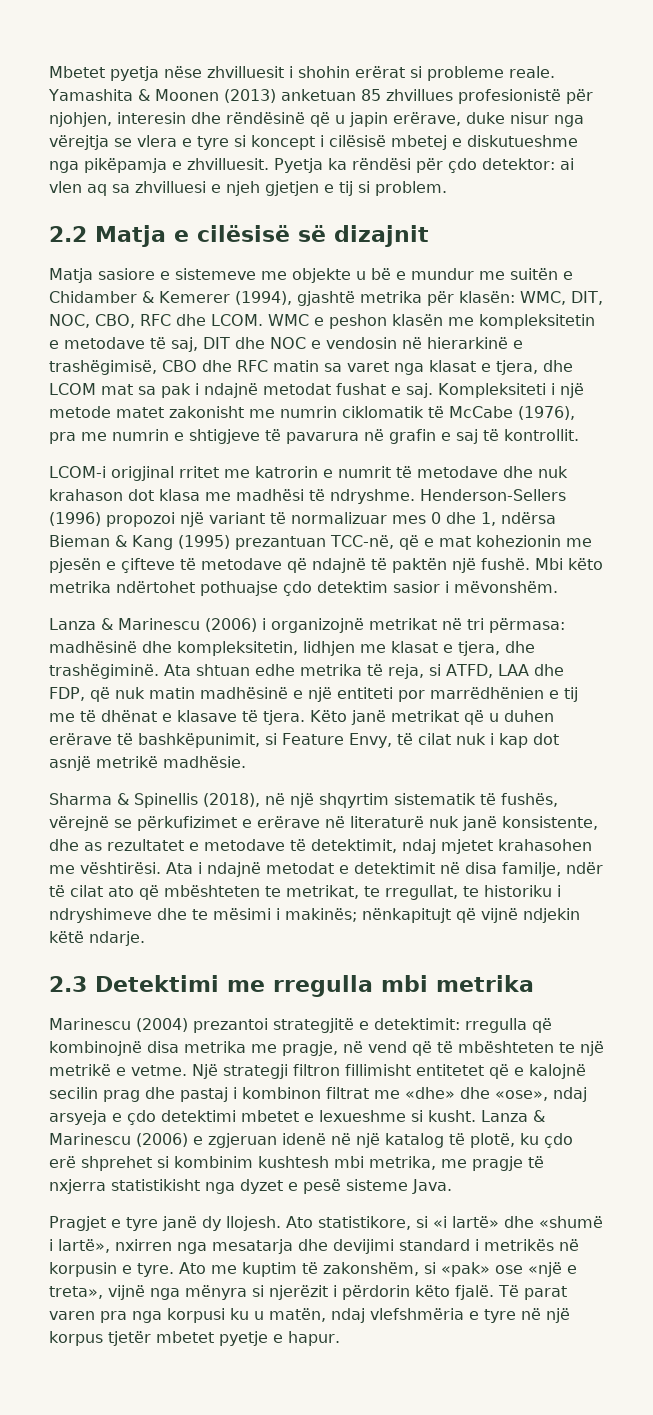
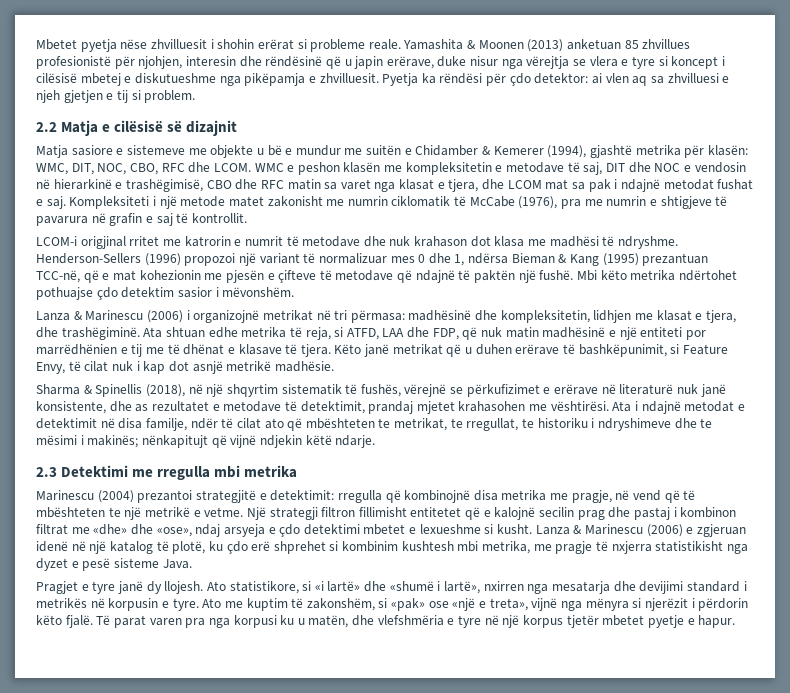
- Sharma & Spinellis (2018), në një shqyrtim sistematik të fushës, vërejnë se përkufizimet e erërave në literaturë nuk janë konsistente, dhe as rezultatet e metodave të detektimit, ndaj mjetet krahasohen me vështirësi.
+ Sharma & Spinellis (2018), në një shqyrtim sistematik të fushës, vërejnë se përkufizimet e erërave në literaturë nuk janë konsistente, dhe as rezultatet e metodave të detektimit, prandaj mjetet krahasohen me vështirësi.
- Të parat varen pra nga korpusi ku u matën, ndaj vlefshmëria e tyre në një korpus tjetër mbetet pyetje e hapur.
+ Të parat varen pra nga korpusi ku u matën, dhe vlefshmëria e tyre në një korpus tjetër mbetet pyetje e hapur.

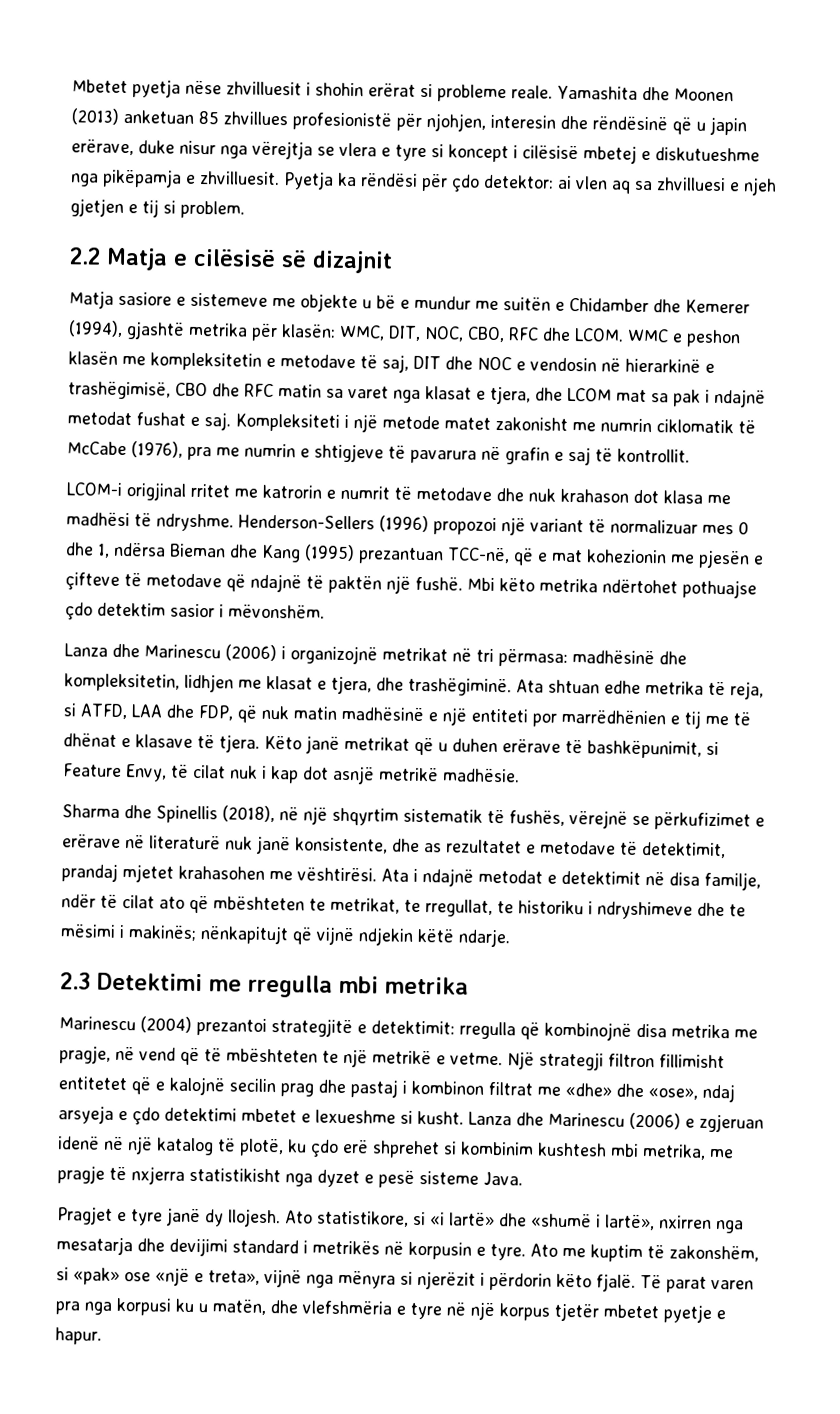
- Yamashita & Moonen (2013) anketuan 85 zhvillues profesionistë për njohjen, interesin dhe rëndësinë që u japin erërave, duke nisur nga vërejtja se vlera e tyre si koncept i cilësisë mbetej e diskutueshme nga pikëpamja e zhvilluesit.
+ Yamashita dhe Moonen (2013) anketuan 85 zhvillues profesionistë për njohjen, interesin dhe rëndësinë që u japin erërave, duke nisur nga vërejtja se vlera e tyre si koncept i cilësisë mbetej e diskutueshme nga pikëpamja e zhvilluesit.
- Matja sasiore e sistemeve me objekte u bë e mundur me suitën e Chidamber & Kemerer (1994), gjashtë metrika për klasën: WMC, DIT, NOC, CBO, RFC dhe LCOM.
+ Matja sasiore e sistemeve me objekte u bë e mundur me suitën e Chidamber dhe Kemerer (1994), gjashtë metrika për klasën: WMC, DIT, NOC, CBO, RFC dhe LCOM.
- Henderson-Sellers (1996) propozoi një variant të normalizuar mes 0 dhe 1, ndërsa Bieman & Kang (1995) prezantuan TCC-në, që e mat kohezionin me pjesën e çifteve të metodave që ndajnë të paktën një fushë.
+ Henderson-Sellers (1996) propozoi një variant të normalizuar mes 0 dhe 1, ndërsa Bieman dhe Kang (1995) prezantuan TCC-në, që e mat kohezionin me pjesën e çifteve të metodave që ndajnë të paktën një fushë.
- Lanza & Marinescu (2006) i organizojnë metrikat në tri përmasa: madhësinë dhe kompleksitetin, lidhjen me klasat e tjera, dhe trashëgiminë.
+ Lanza dhe Marinescu (2006) i organizojnë metrikat në tri përmasa: madhësinë dhe kompleksitetin, lidhjen me klasat e tjera, dhe trashëgiminë.
- Sharma & Spinellis (2018), në një shqyrtim sistematik të fushës, vërejnë se përkufizimet e erërave në literaturë nuk janë konsistente, dhe as rezultatet e metodave të detektimit, prandaj mjetet krahasohen me vështirësi.
+ Sharma dhe Spinellis (2018), në një shqyrtim sistematik të fushës, vërejnë se përkufizimet e erërave në literaturë nuk janë konsistente, dhe as rezultatet e metodave të detektimit, prandaj mjetet krahasohen me vështirësi.
- Lanza & Marinescu (2006) e zgjeruan idenë në një katalog të plotë, ku çdo erë shprehet si kombinim kushtesh mbi metrika, me pragje të nxjerra statistikisht nga dyzet e pesë sisteme Java.
+ Lanza dhe Marinescu (2006) e zgjeruan idenë në një katalog të plotë, ku çdo erë shprehet si kombinim kushtesh mbi metrika, me pragje të nxjerra statistikisht nga dyzet e pesë sisteme Java.

